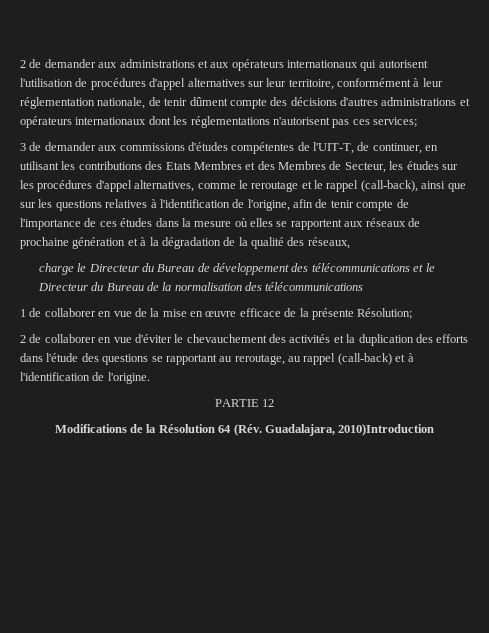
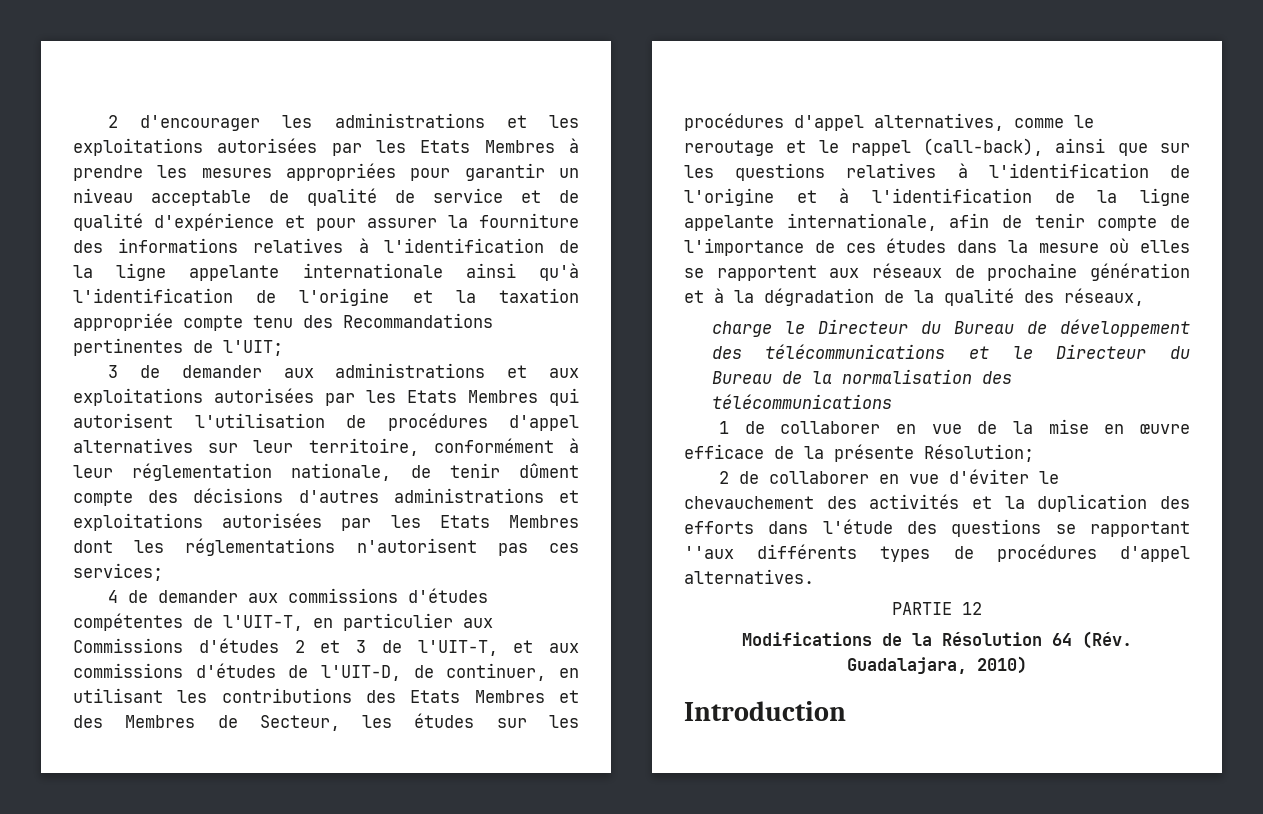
- 2 de demander aux administrations et aux opérateurs internationaux qui autorisent l'utilisation de procédures d'appel alternatives sur leur territoire, conformément à leur réglementation nationale, de tenir dûment compte des décisions d'autres administrations et opérateurs internationaux dont les réglementations n'autorisent pas ces services;
+ 2 d'encourager les administrations et les exploitations autorisées par les Etats Membres à prendre les mesures appropriées pour garantir un niveau acceptable de qualité de service et de qualité d'expérience et pour assurer la fourniture des informations relatives à l'identification de la ligne appelante internationale ainsi qu'à l'identification de l'origine et la taxation appropriée compte tenu des Recommandations pertinentes de l'UIT;
+ 3 de demander aux administrations et aux exploitations autorisées par les Etats Membres qui autorisent l'utilisation de procédures d'appel alternatives sur leur territoire, conformément à leur réglementation nationale, de tenir dûment compte des décisions d'autres administrations et exploitations autorisées par les Etats Membres dont les réglementations n'autorisent pas ces services;
- 3 de demander aux commissions d'études compétentes de l'UIT-T, de continuer, en utilisant les contributions des Etats Membres et des Membres de Secteur, les études sur les procédures d'appel alternatives, comme le reroutage et le rappel (call-back), ainsi que sur les questions relatives à l'identification de l'origine, afin de tenir compte de l'importance de ces études dans la mesure où elles se rapportent aux réseaux de prochaine génération et à la dégradation de la qualité des réseaux,
+ 4 de demander aux commissions d'études compétentes de l'UIT-T, en particulier aux Commissions d'études 2 et 3 de l'UIT-T, et aux commissions d'études de l'UIT-D, de continuer, en utilisant les contributions des Etats Membres et des Membres de Secteur, les études sur les procédures d'appel alternatives, comme le reroutage et le rappel (call-back), ainsi que sur les questions relatives à l'identification de l'origine et à l'identification de la ligne appelante internationale, afin de tenir compte de l'importance de ces études dans la mesure où elles se rapportent aux réseaux de prochaine génération et à la dégradation de la qualité des réseaux,
- 2 de collaborer en vue d'éviter le chevauchement des activités et la duplication des efforts dans l'étude des questions se rapportant au reroutage, au rappel (call-back) et à l'identification de l'origine.
+ 2 de collaborer en vue d'éviter le chevauchement des activités et la duplication des efforts dans l'étude des questions se rapportant ''aux différents types de procédures d'appel alternatives.
- Modifications de la Résolution 64 (Rév. Guadalajara, 2010)Introduction
+ Modifications de la Résolution 64 (Rév. Guadalajara, 2010)
+ Introduction

